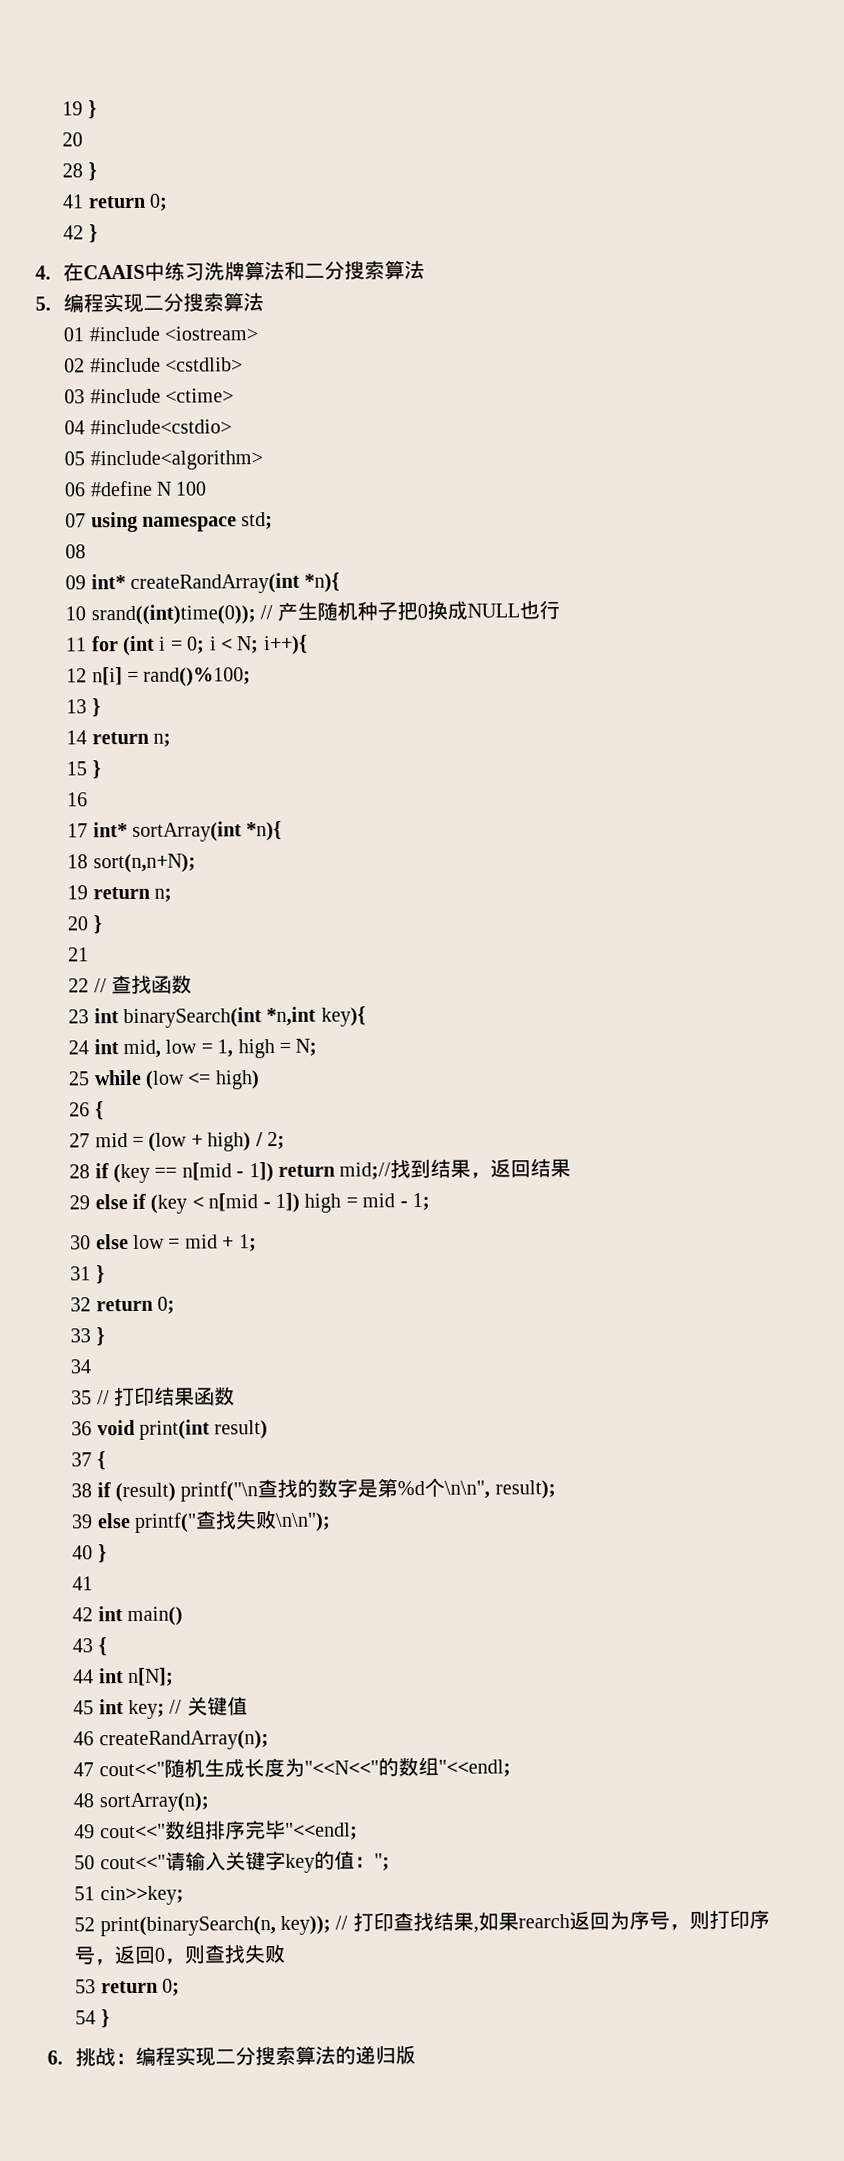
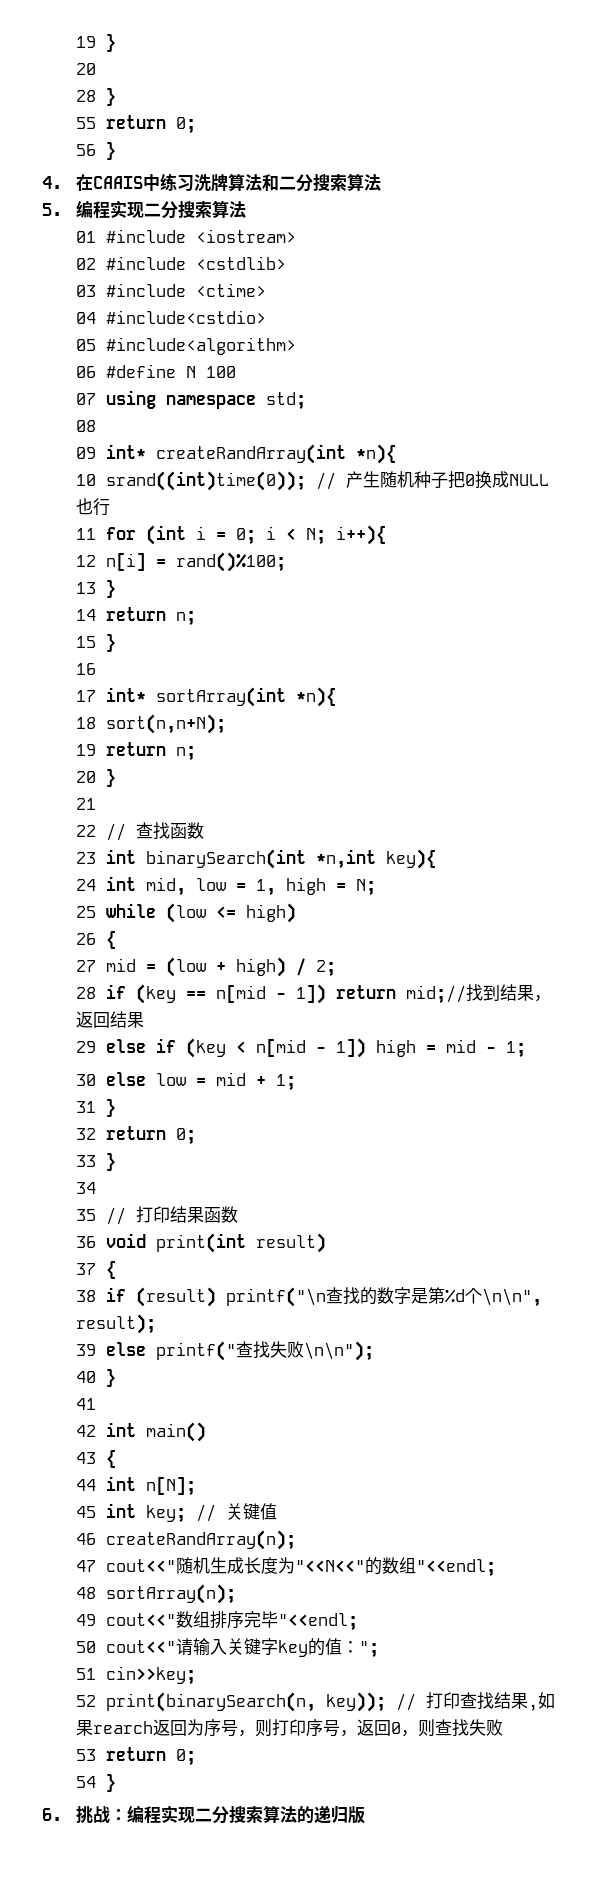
- 41 return 0;
- 42 }
+ 55 return 0;
+ 56 }

